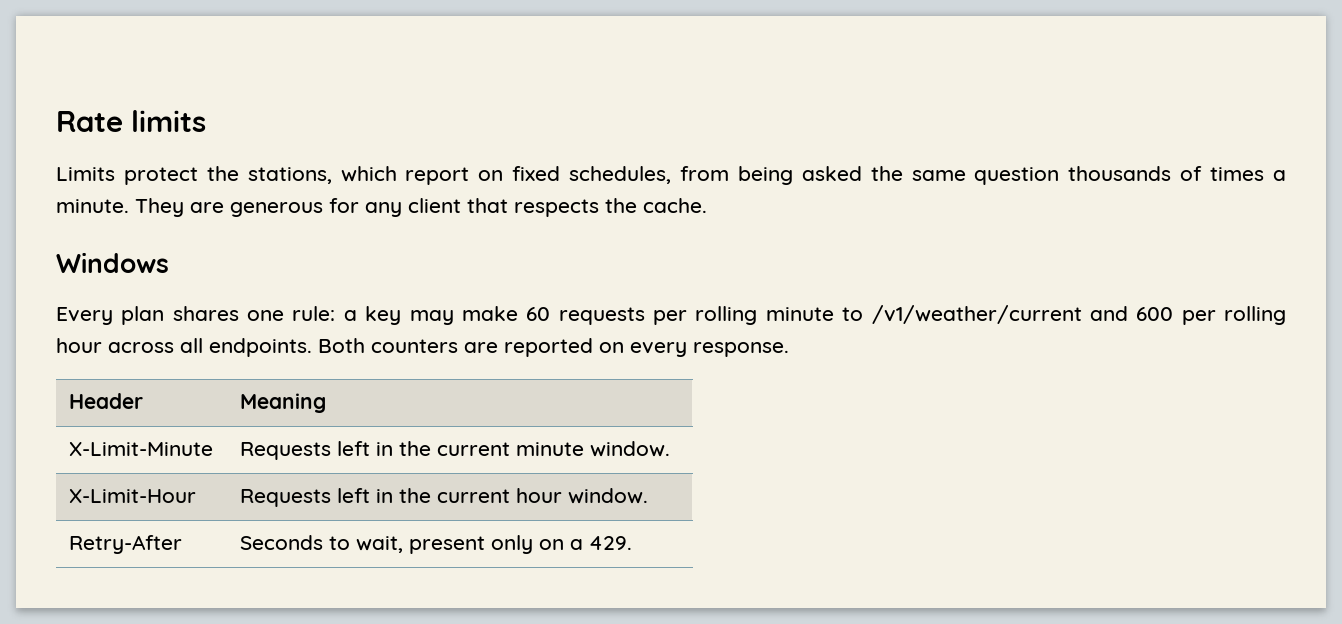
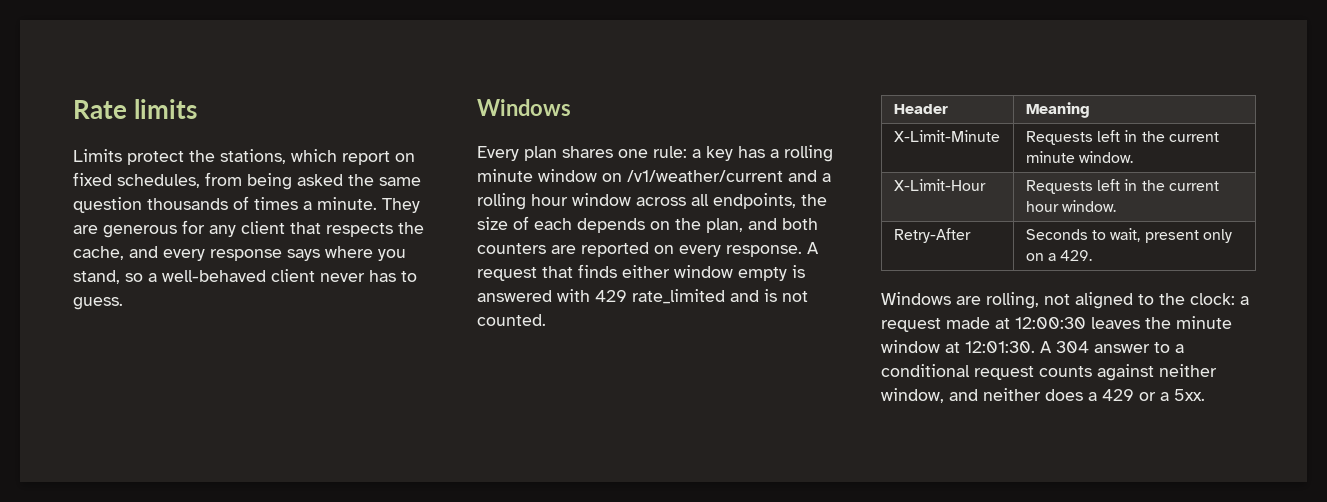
- They are generous for any client that respects the cache.
+ They are generous for any client that respects the cache, and every response says where you stand, so a well-behaved client never has to guess.
- Every plan shares one rule: a key may make 60 requests per rolling minute to /v1/weather/current and 600 per rolling hour across all endpoints. Both counters are reported on every response.
+ Every plan shares one rule: a key has a rolling minute window on /v1/weather/current and a rolling hour window across all endpoints, the size of each depends on the plan, and both counters are reported on every response. A request that finds either window empty is answered with 429 rate_limited and is not counted.
+ Windows are rolling, not aligned to the clock: a request made at 12:00:30 leaves the minute window at 12:01:30. A 304 answer to a conditional request counts against neither window, and neither does a 429 or a 5xx.

